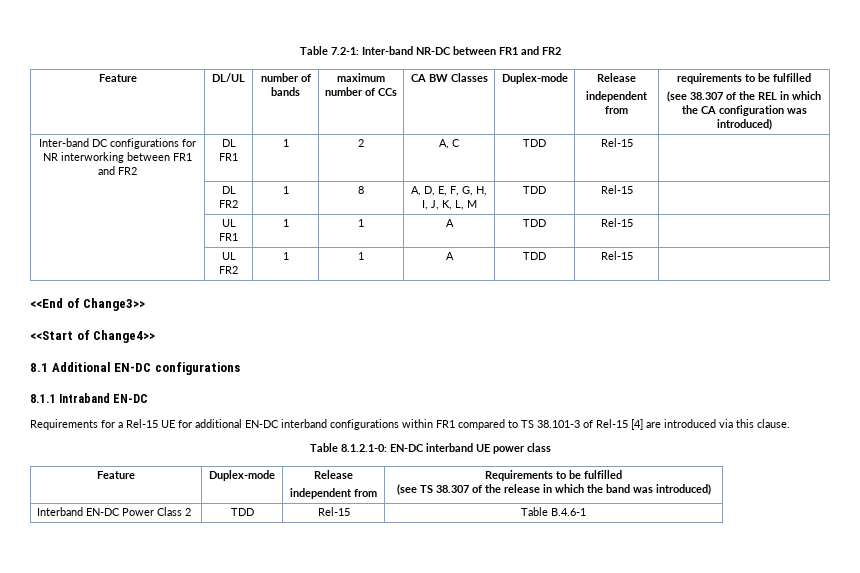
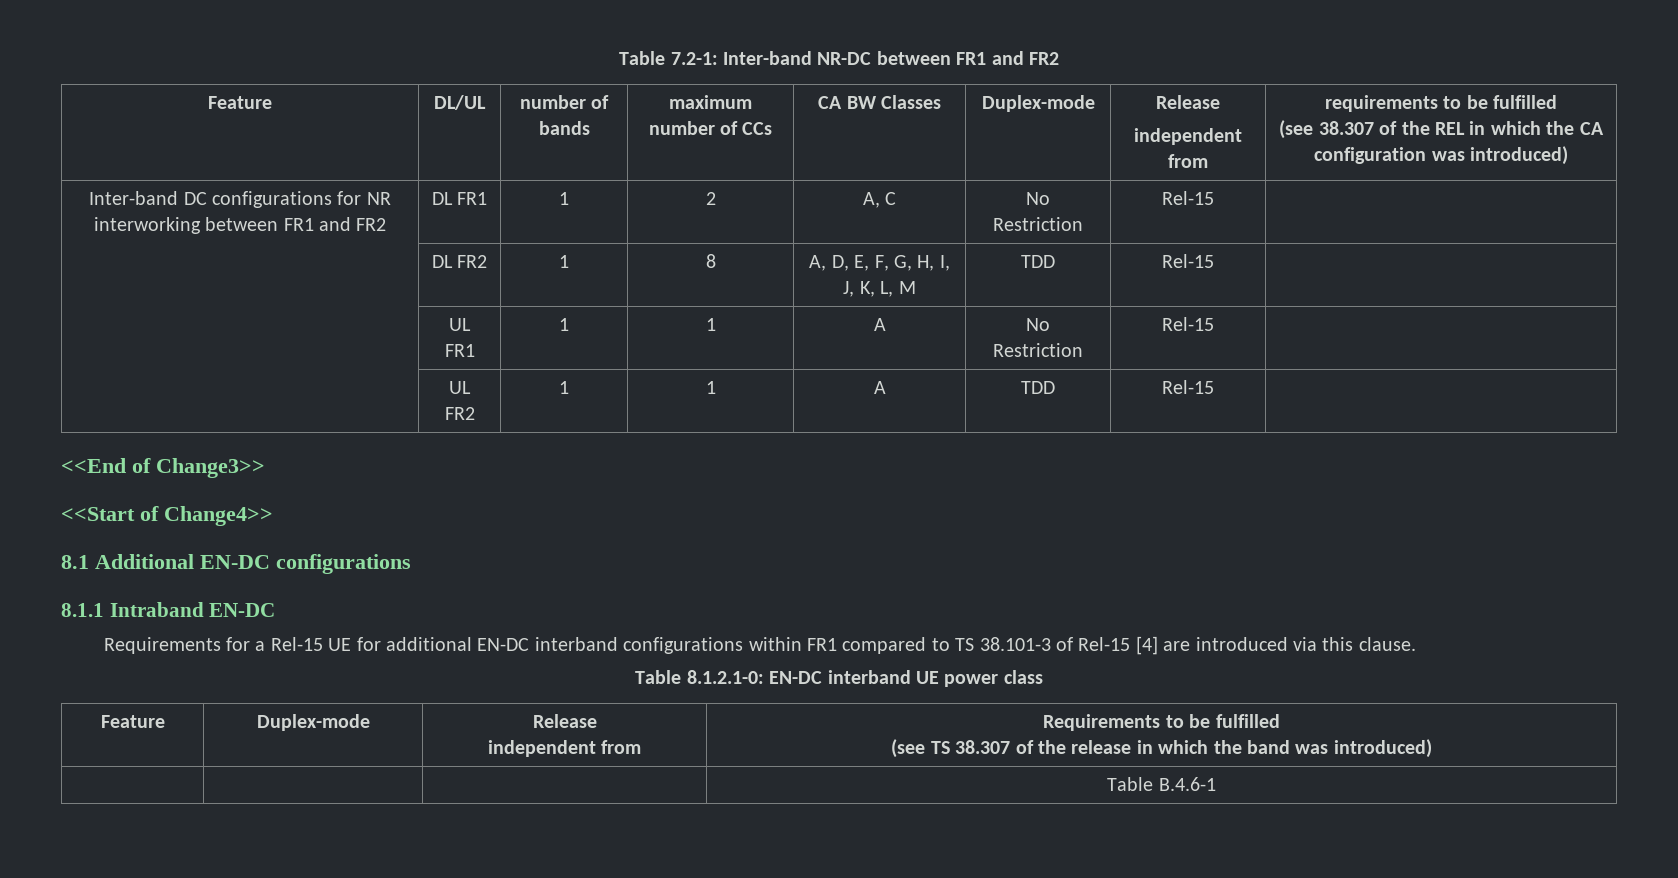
- Inter-band DC configurations for NR interworking between FR1 and FR2 | DL FR1 | 1 | 2 | A, C | TDD | Rel-15 |
+ Inter-band DC configurations for NR interworking between FR1 and FR2 | DL FR1 | 1 | 2 | A, C | No Restriction | Rel-15 |
- | UL FR1 | 1 | 1 | A | TDD | Rel-15 |
+ | UL FR1 | 1 | 1 | A | No Restriction | Rel-15 |
- Interband EN-DC Power Class 2 | TDD | Rel-15 | Table B.4.6-1
+ | | | Table B.4.6-1

